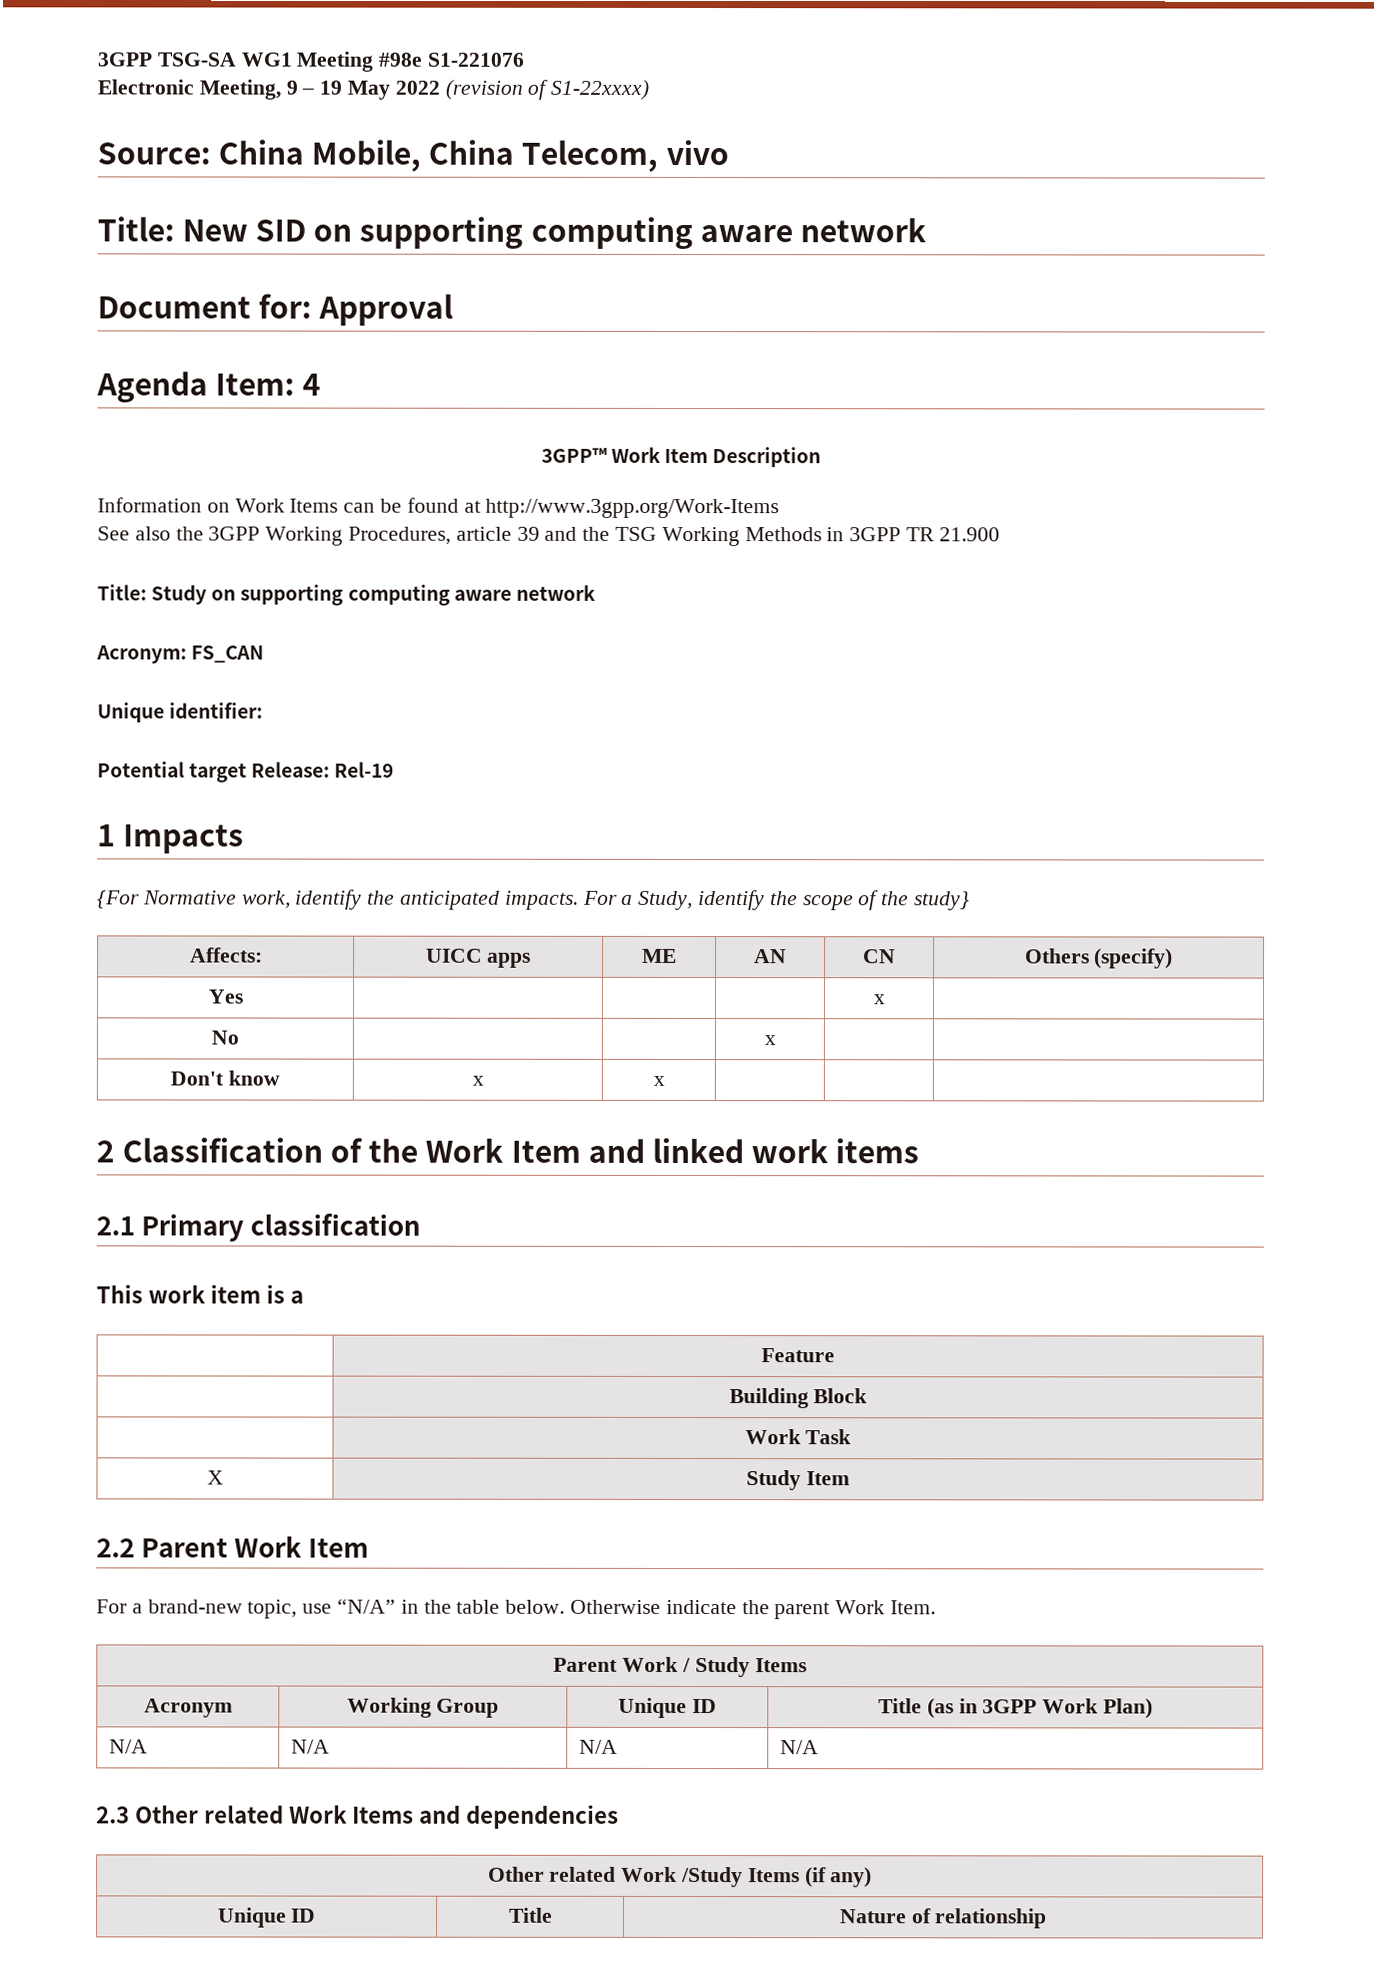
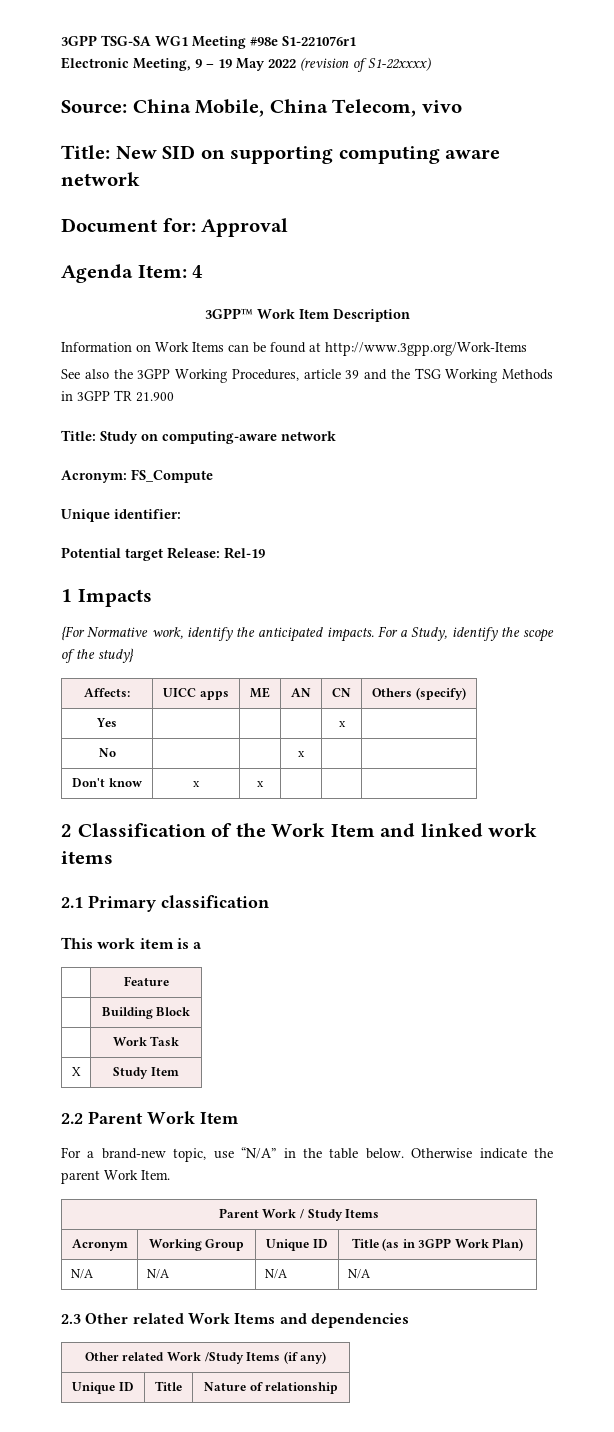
- 3GPP TSG-SA WG1 Meeting #98e S1-221076
+ 3GPP TSG-SA WG1 Meeting #98e S1-221076r1
- Title: Study on supporting computing aware network
+ Title: Study on computing-aware network
- Acronym: FS_CAN
+ Acronym: FS_Compute

